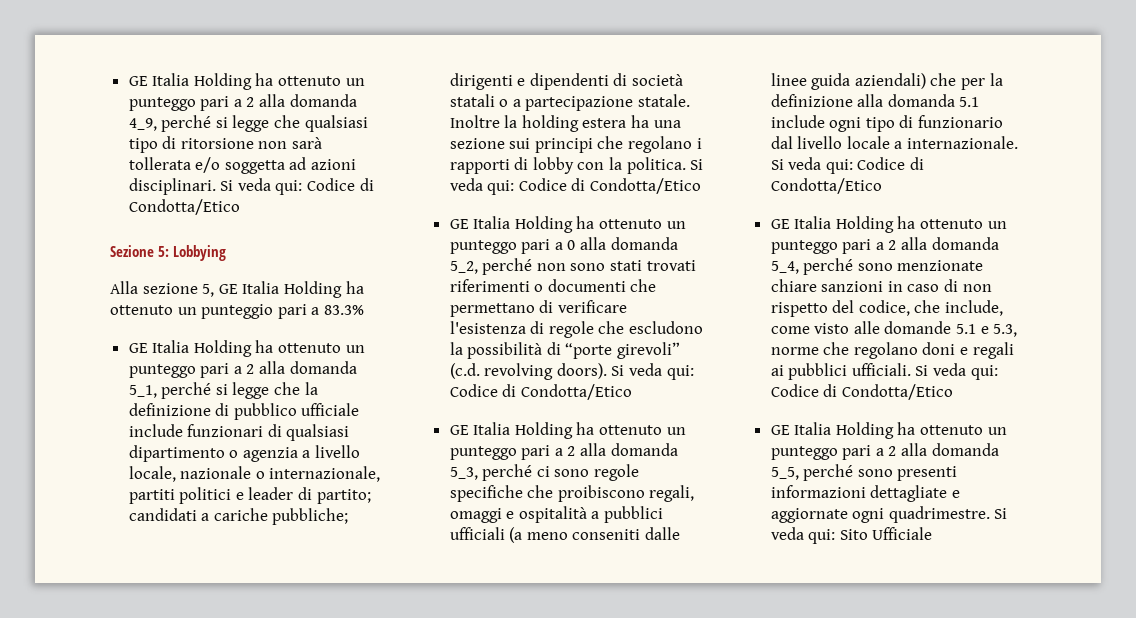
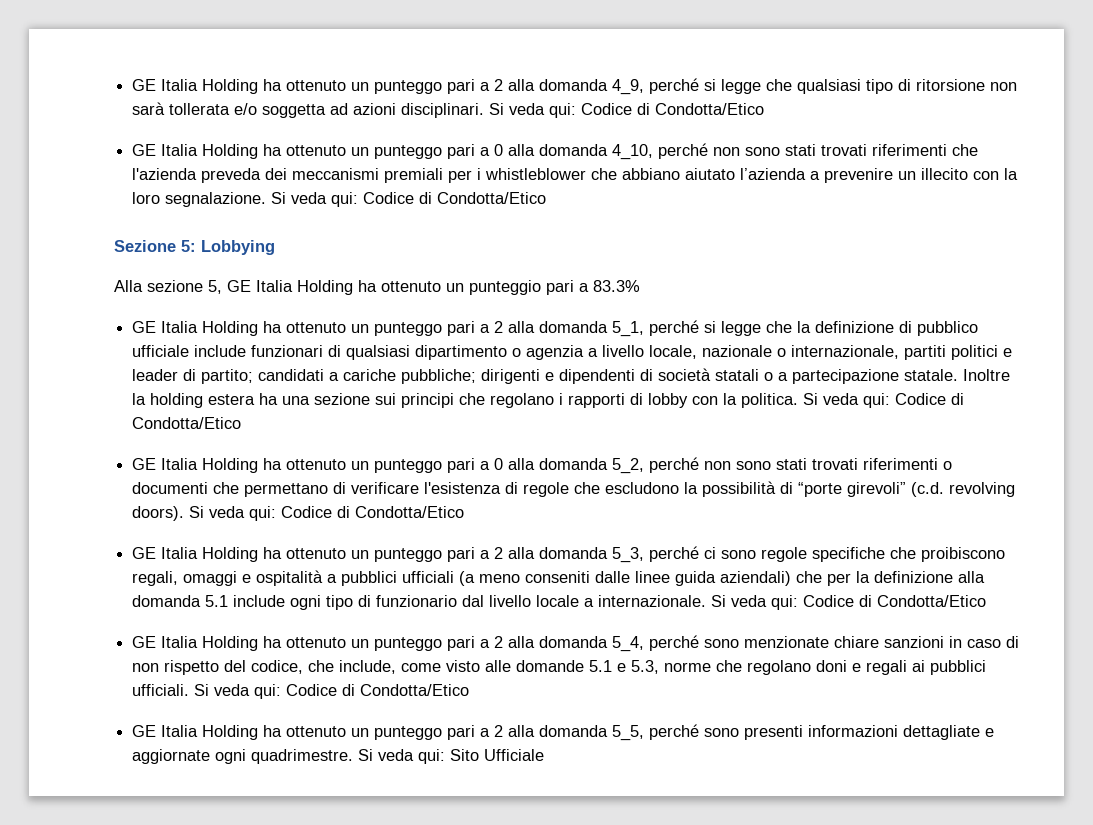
+ GE Italia Holding ha ottenuto un punteggo pari a 0 alla domanda 4_10, perché non sono stati trovati riferimenti che l'azienda preveda dei meccanismi premiali per i whistleblower che abbiano aiutato l’azienda a prevenire un illecito con la loro segnalazione. Si veda qui: Codice di Condotta/Etico

